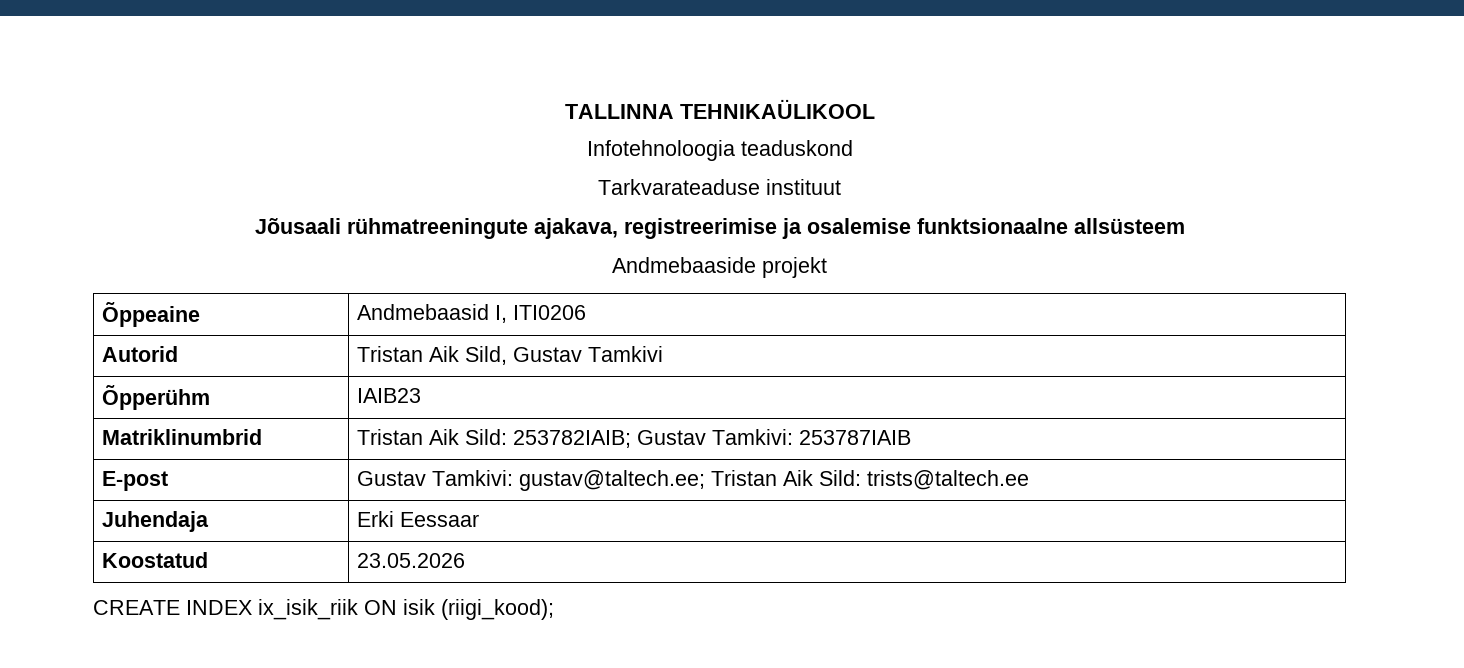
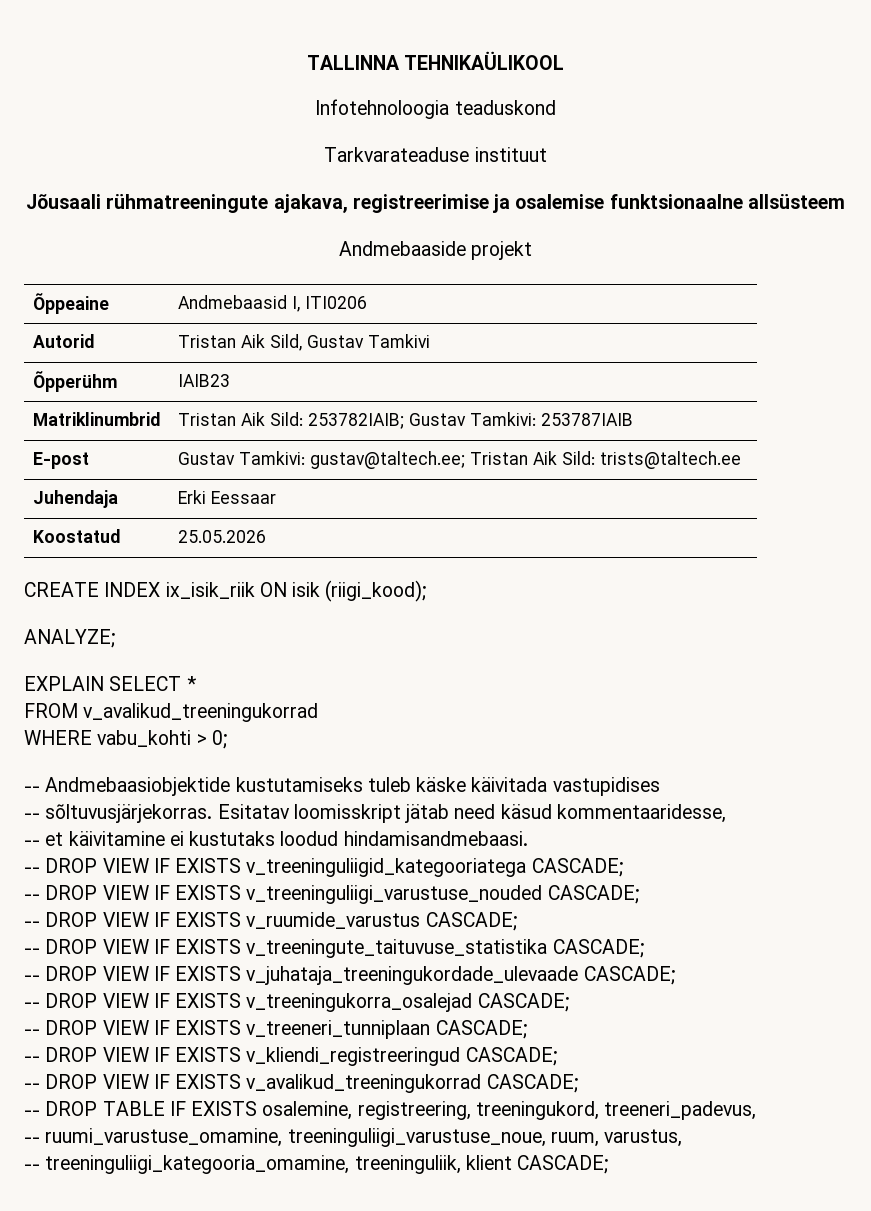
- Koostatud | 23.05.2026
+ Koostatud | 25.05.2026
+ ANALYZE;
+ EXPLAIN SELECT *
+ FROM v_avalikud_treeningukorrad
+ WHERE vabu_kohti > 0;
+ -- Andmebaasiobjektide kustutamiseks tuleb käske käivitada vastupidises
+ -- sõltuvusjärjekorras. Esitatav loomisskript jätab need käsud kommentaaridesse,
+ -- et käivitamine ei kustutaks loodud hindamisandmebaasi.
+ -- DROP VIEW IF EXISTS v_treeninguliigid_kategooriatega CASCADE;
+ -- DROP VIEW IF EXISTS v_treeninguliigi_varustuse_nouded CASCADE;
+ -- DROP VIEW IF EXISTS v_ruumide_varustus CASCADE;
+ -- DROP VIEW IF EXISTS v_treeningute_taituvuse_statistika CASCADE;
+ -- DROP VIEW IF EXISTS v_juhataja_treeningukordade_ulevaade CASCADE;
+ -- DROP VIEW IF EXISTS v_treeningukorra_osalejad CASCADE;
+ -- DROP VIEW IF EXISTS v_treeneri_tunniplaan CASCADE;
+ -- DROP VIEW IF EXISTS v_kliendi_registreeringud CASCADE;
+ -- DROP VIEW IF EXISTS v_avalikud_treeningukorrad CASCADE;
+ -- DROP TABLE IF EXISTS osalemine, registreering, treeningukord, treeneri_padevus,
+ -- ruumi_varustuse_omamine, treeninguliigi_varustuse_noue, ruum, varustus,
+ -- treeninguliigi_kategooria_omamine, treeninguliik, klient CASCADE;

